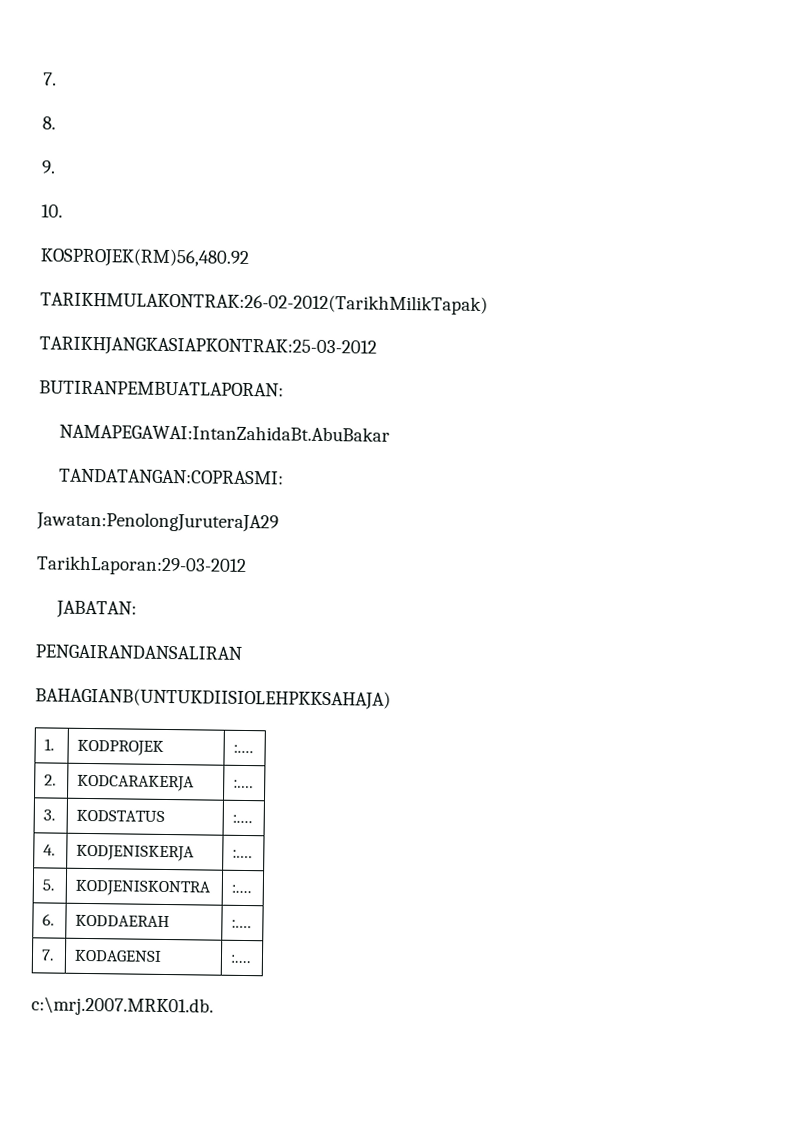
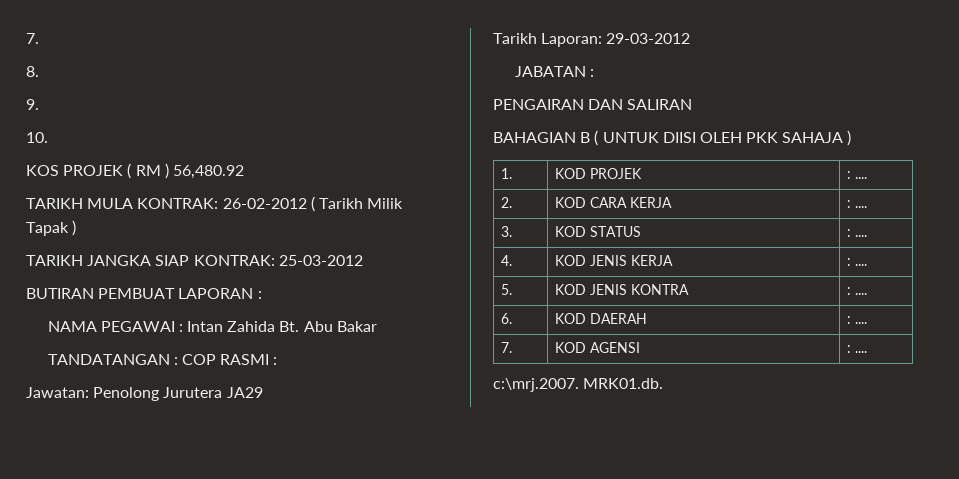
- KOSPROJEK(RM)56,480.92
- TARIKHMULAKONTRAK:26-02-2012(TarikhMilikTapak)
- TARIKHJANGKASIAPKONTRAK:25-03-2012
- BUTIRANPEMBUATLAPORAN:
- NAMAPEGAWAI:IntanZahidaBt.AbuBakar
- TANDATANGAN:COPRASMI:
- Jawatan:PenolongJuruteraJA29
- TarikhLaporan:29-03-2012
- JABATAN:
- PENGAIRANDANSALIRAN
- BAHAGIANB(UNTUKDIISIOLEHPKKSAHAJA)
- 1. | KODPROJEK | :....
- 2. | KODCARAKERJA | :....
- 3. | KODSTATUS | :....
- 4. | KODJENISKERJA | :....
- 5. | KODJENISKONTRA | :....
- 6. | KODDAERAH | :....
- 7. | KODAGENSI | :....
- c:\mrj.2007.MRK01.db.
+ KOS PROJEK ( RM ) 56,480.92
+ TARIKH MULA KONTRAK: 26-02-2012 ( Tarikh Milik Tapak )
+ TARIKH JANGKA SIAP KONTRAK: 25-03-2012
+ BUTIRAN PEMBUAT LAPORAN :
+ NAMA PEGAWAI : Intan Zahida Bt. Abu Bakar
+ TANDATANGAN : COP RASMI :
+ Jawatan: Penolong Jurutera JA29
+ Tarikh Laporan: 29-03-2012
+ JABATAN :
+ PENGAIRAN DAN SALIRAN
+ BAHAGIAN B ( UNTUK DIISI OLEH PKK SAHAJA )
+ 1. | KOD PROJEK | : ....
+ 2. | KOD CARA KERJA | : ....
+ 3. | KOD STATUS | : ....
+ 4. | KOD JENIS KERJA | : ....
+ 5. | KOD JENIS KONTRA | : ....
+ 6. | KOD DAERAH | : ....
+ 7. | KOD AGENSI | : ....
+ c:\mrj.2007. MRK01.db.

